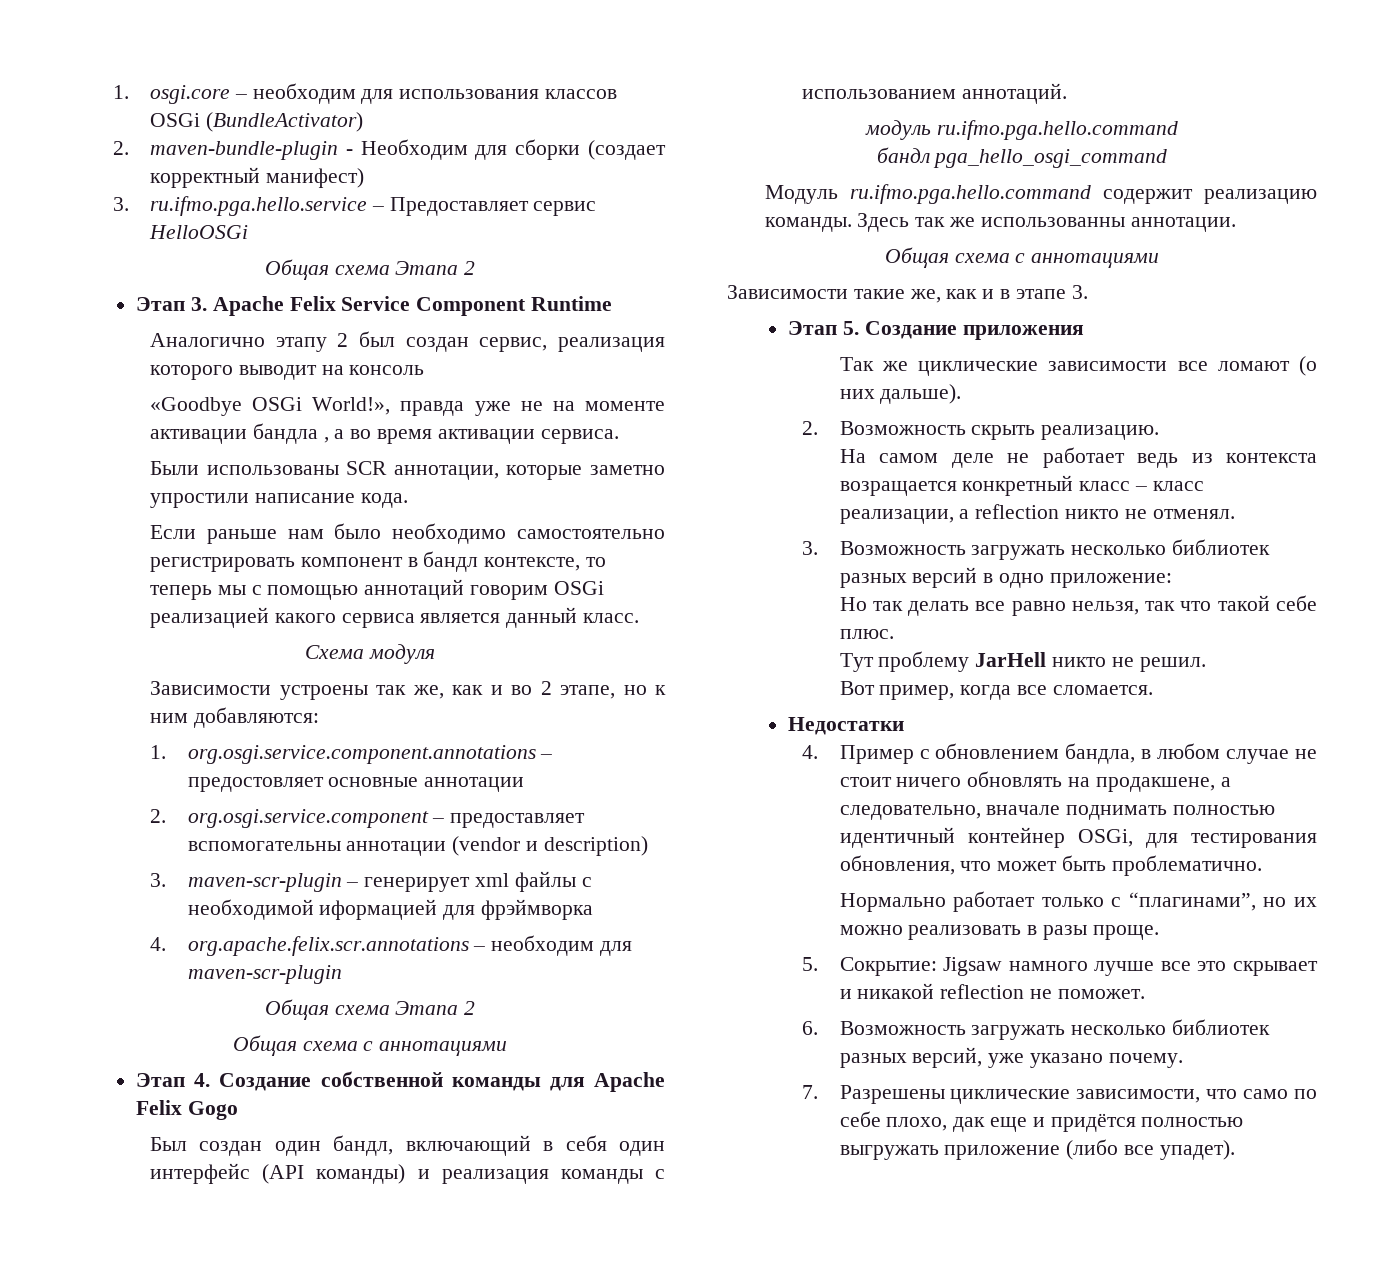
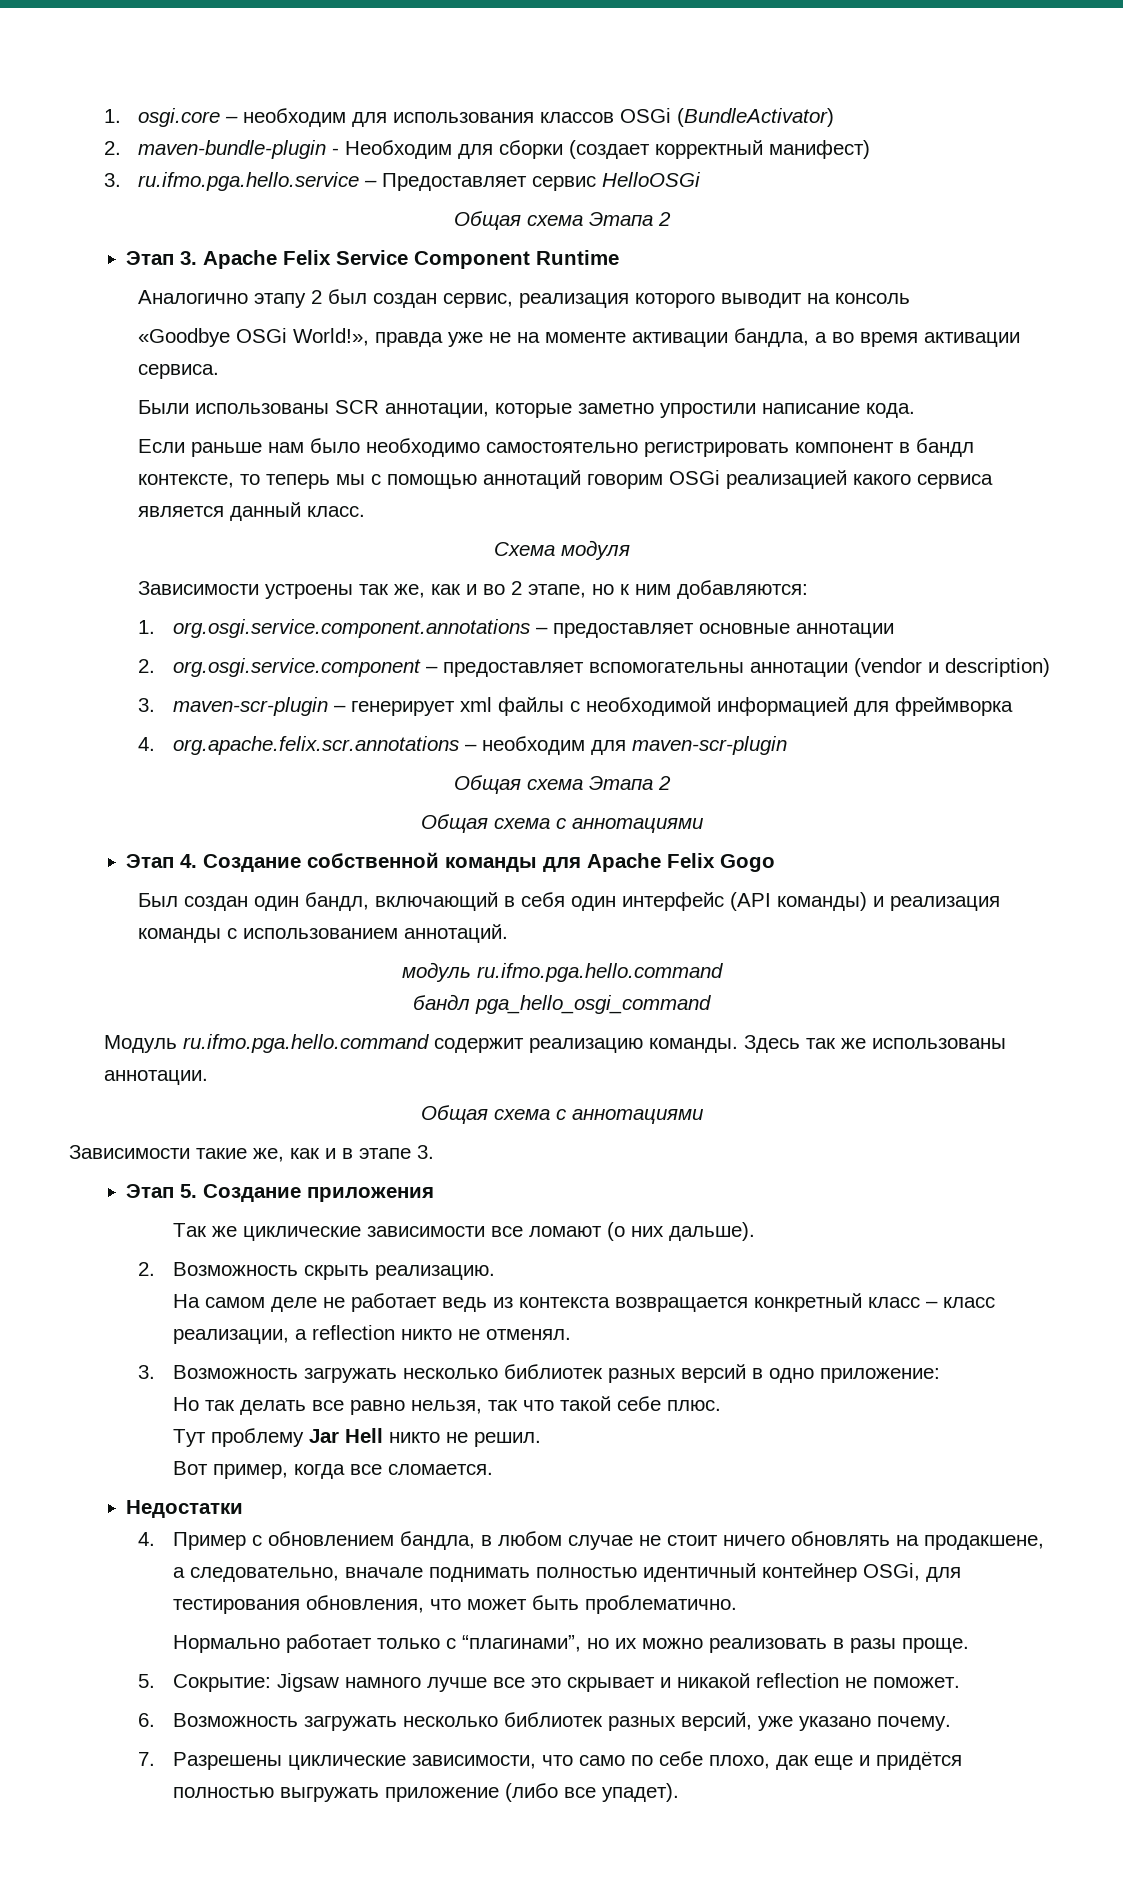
- «Goodbye OSGi World!», правда уже не на моменте активации бандла , а во время активации сервиса.
+ «Goodbye OSGi World!», правда уже не на моменте активации бандла, а во время активации сервиса.
- 1. org.osgi.service.component.annotations – предостовляет основные аннотации
+ 1. org.osgi.service.component.annotations – предоставляет основные аннотации
- 3. maven-scr-plugin – генерирует xml файлы с необходимой иформацией для фрэймворка
+ 3. maven-scr-plugin – генерирует xml файлы с необходимой информацией для фреймворка
- Здесь так же использованны аннотации.
+ Здесь так же использованы аннотации.
- На самом деле не работает ведь из контекста возращается конкретный класс – класс реализации, а reflection никто не отменял.
+ На самом деле не работает ведь из контекста возвращается конкретный класс – класс реализации, а reflection никто не отменял.
- Тут проблему JarHell никто не решил.
+ Тут проблему Jar Hell никто не решил.

